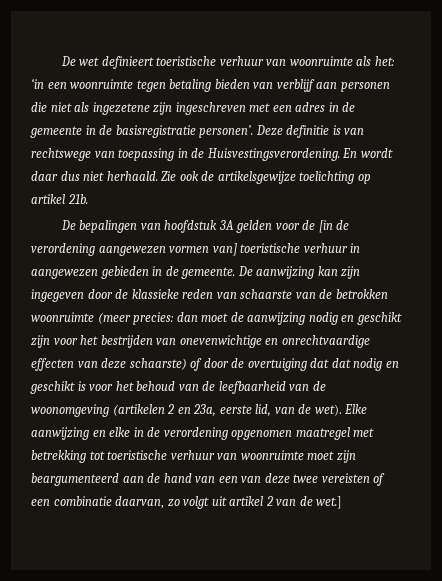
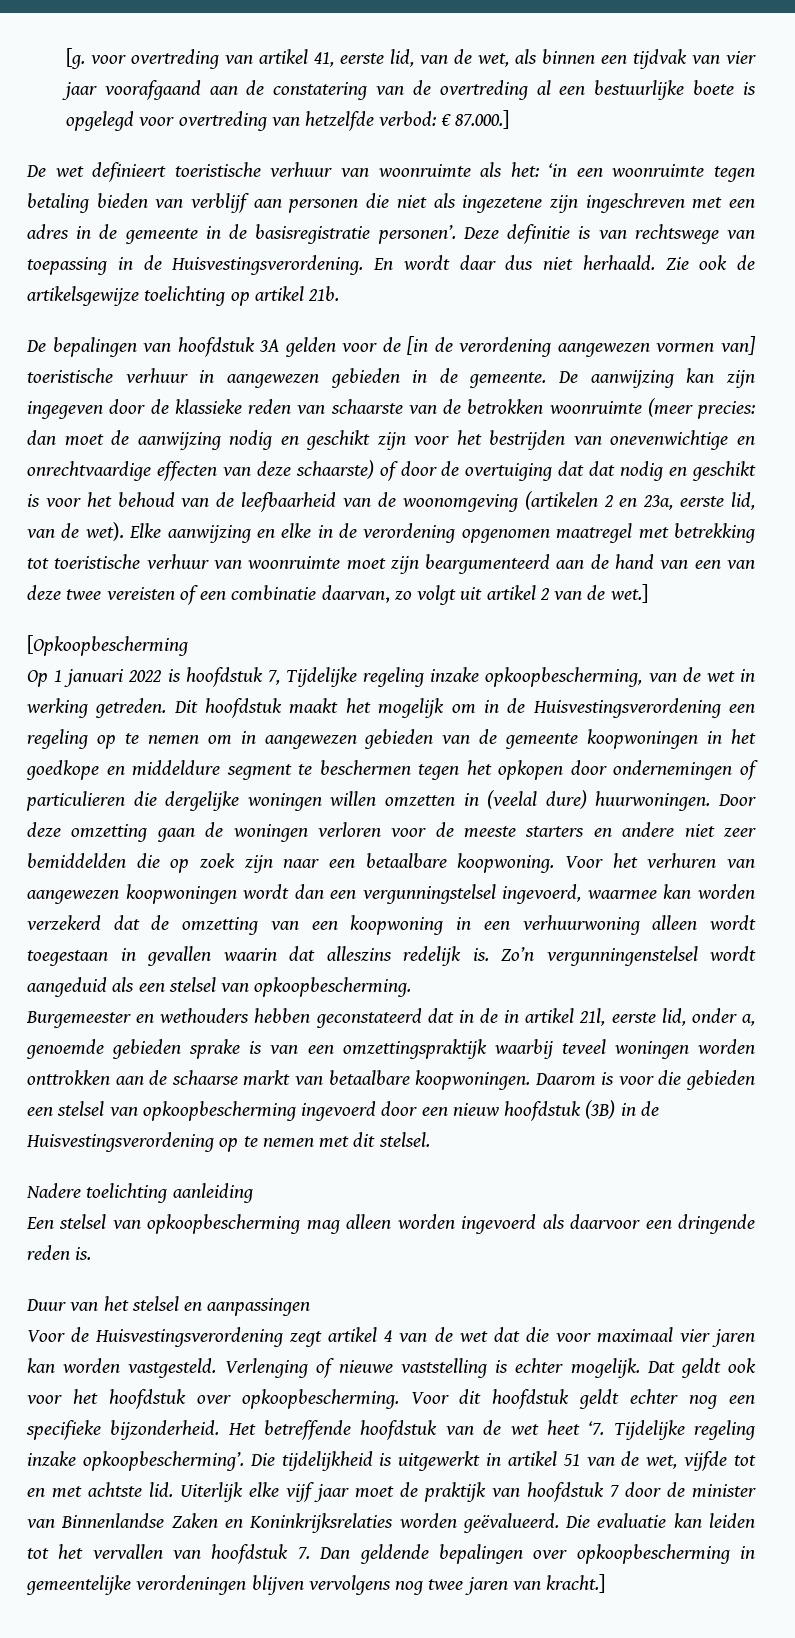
+ [g. voor overtreding van artikel 41, eerste lid, van de wet, als binnen een tijdvak van vier jaar voorafgaand aan de constatering van de overtreding al een bestuurlijke boete is opgelegd voor overtreding van hetzelfde verbod: € 87.000.]
+ [Opkoopbescherming
+ Op 1 januari 2022 is hoofdstuk 7, Tijdelijke regeling inzake opkoopbescherming, van de wet in werking getreden. Dit hoofdstuk maakt het mogelijk om in de Huisvestingsverordening een regeling op te nemen om in aangewezen gebieden van de gemeente koopwoningen in het goedkope en middeldure segment te beschermen tegen het opkopen door ondernemingen of particulieren die dergelijke woningen willen omzetten in (veelal dure) huurwoningen. Door deze omzetting gaan de woningen verloren voor de meeste starters en andere niet zeer bemiddelden die op zoek zijn naar een betaalbare koopwoning. Voor het verhuren van aangewezen koopwoningen wordt dan een vergunningstelsel ingevoerd, waarmee kan worden verzekerd dat de omzetting van een koopwoning in een verhuurwoning alleen wordt toegestaan in gevallen waarin dat alleszins redelijk is. Zo’n vergunningenstelsel wordt aangeduid als een stelsel van opkoopbescherming.
+ Burgemeester en wethouders hebben geconstateerd dat in de in artikel 21l, eerste lid, onder a, genoemde gebieden sprake is van een omzettingspraktijk waarbij teveel woningen worden onttrokken aan de schaarse markt van betaalbare koopwoningen. Daarom is voor die gebieden een stelsel van opkoopbescherming ingevoerd door een nieuw hoofdstuk (3B) in de Huisvestingsverordening op te nemen met dit stelsel.
+ Nadere toelichting aanleiding
+ Een stelsel van opkoopbescherming mag alleen worden ingevoerd als daarvoor een dringende reden is.
+ Duur van het stelsel en aanpassingen
+ Voor de Huisvestingsverordening zegt artikel 4 van de wet dat die voor maximaal vier jaren kan worden vastgesteld. Verlenging of nieuwe vaststelling is echter mogelijk. Dat geldt ook voor het hoofdstuk over opkoopbescherming. Voor dit hoofdstuk geldt echter nog een specifieke bijzonderheid. Het betreffende hoofdstuk van de wet heet ‘7. Tijdelijke regeling inzake opkoopbescherming’. Die tijdelijkheid is uitgewerkt in artikel 51 van de wet, vijfde tot en met achtste lid. Uiterlijk elke vijf jaar moet de praktijk van hoofdstuk 7 door de minister van Binnenlandse Zaken en Koninkrijksrelaties worden geëvalueerd. Die evaluatie kan leiden tot het vervallen van hoofdstuk 7. Dan geldende bepalingen over opkoopbescherming in gemeentelijke verordeningen blijven vervolgens nog twee jaren van kracht.]

